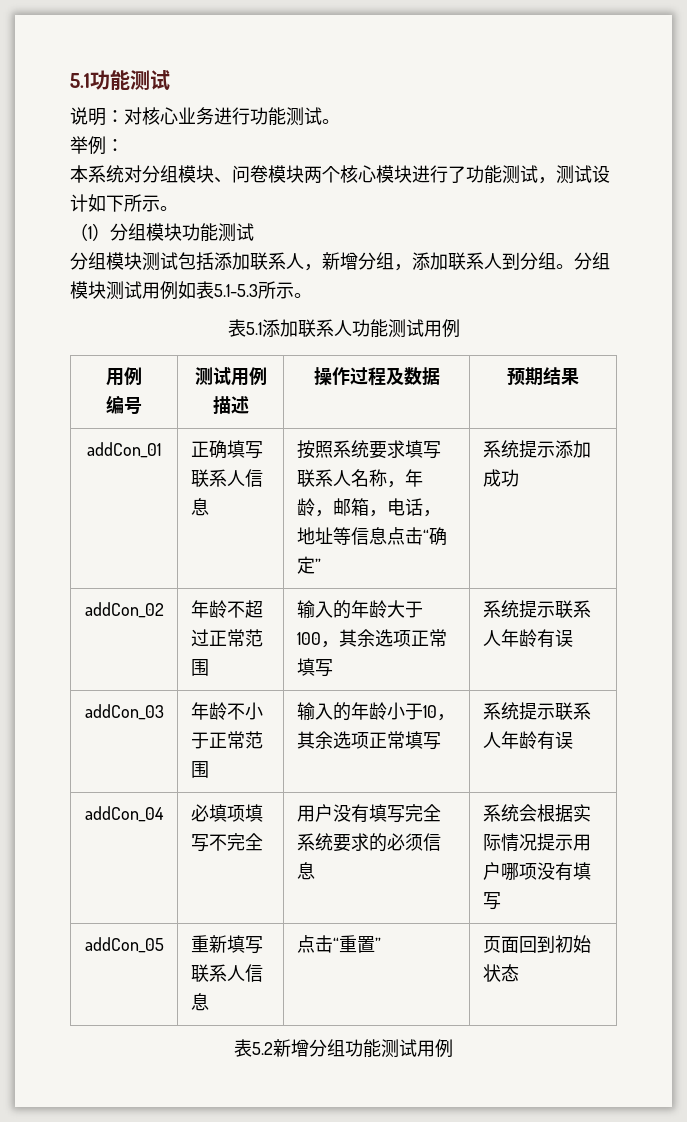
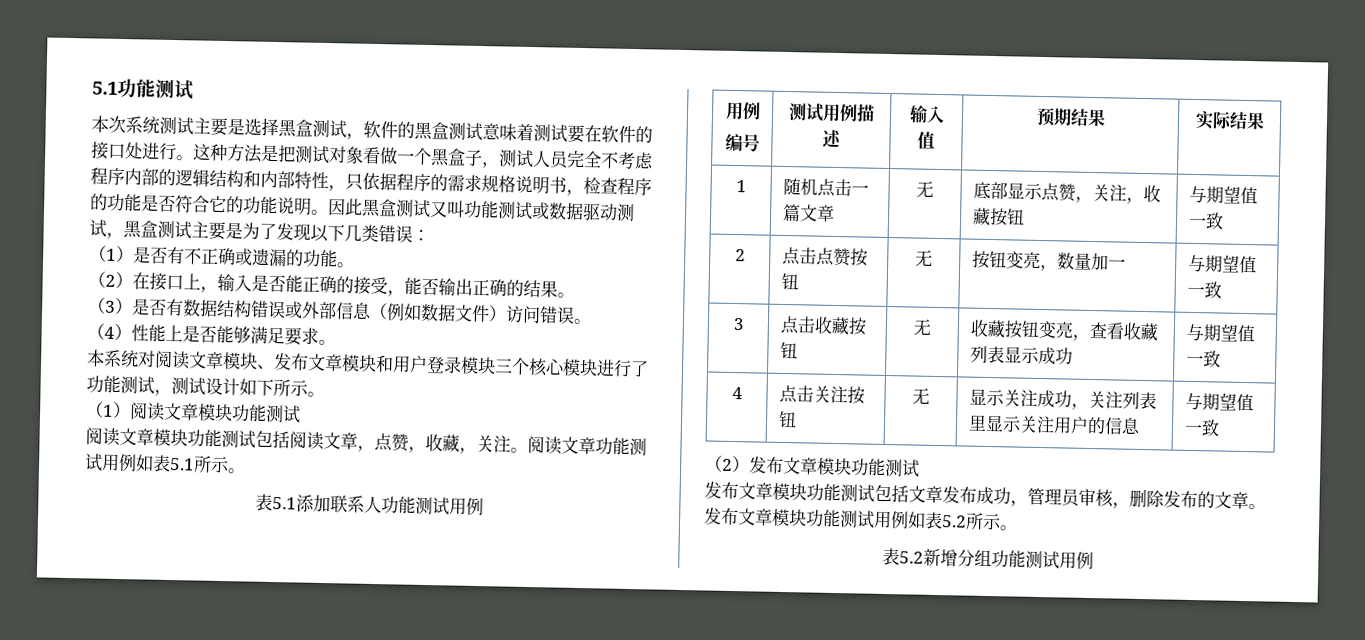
- 说明：对核心业务进行功能测试。
- 举例：
- 本系统对分组模块、问卷模块两个核心模块进行了功能测试，测试设计如下所示。
+ 本次系统测试主要是选择黑盒测试，软件的黑盒测试意味着测试要在软件的接口处进行。这种方法是把测试对象看做一个黑盒子，测试人员完全不考虑程序内部的逻辑结构和内部特性，只依据程序的需求规格说明书，检查程序的功能是否符合它的功能说明。因此黑盒测试又叫功能测试或数据驱动测试，黑盒测试主要是为了发现以下几类错误：
+ （1）是否有不正确或遗漏的功能。
+ （2）在接口上，输入是否能正确的接受，能否输出正确的结果。
+ （3）是否有数据结构错误或外部信息（例如数据文件）访问错误。
+ （4）性能上是否能够满足要求。
+ 本系统对阅读文章模块、发布文章模块和用户登录模块三个核心模块进行了功能测试，测试设计如下所示。
- （1）分组模块功能测试
- 分组模块测试包括添加联系人，新增分组，添加联系人到分组。分组模块测试用例如表5.1-5.3所示。
+ （1）阅读文章模块功能测试
+ 阅读文章模块功能测试包括阅读文章，点赞，收藏，关注。阅读文章功能测试用例如表5.1所示。
  表5.1添加联系人功能测试用例
  用例
- 编号 | 测试用例描述 | 操作过程及数据 | 预期结果
- addCon_01 | 正确填写联系人信息 | 按照系统要求填写联系人名称，年龄，邮箱，电话，地址等信息点击“确定” | 系统提示添加成功
- addCon_02 | 年龄不超过正常范围 | 输入的年龄大于100，其余选项正常填写 | 系统提示联系人年龄有误
- addCon_03 | 年龄不小于正常范围 | 输入的年龄小于10，其余选项正常填写 | 系统提示联系人年龄有误
- addCon_04 | 必填项填写不完全 | 用户没有填写完全系统要求的必须信息 | 系统会根据实际情况提示用户哪项没有填写
- addCon_05 | 重新填写联系人信息 | 点击“重置” | 页面回到初始状态
+ 编号 | 测试用例描述 | 输入值 | 预期结果 | 实际结果
+ 1 | 随机点击一篇文章 | 无 | 底部显示点赞，关注，收藏按钮 | 与期望值一致
+ 2 | 点击点赞按钮 | 无 | 按钮变亮，数量加一 | 与期望值一致
+ 3 | 点击收藏按钮 | 无 | 收藏按钮变亮，查看收藏列表显示成功 | 与期望值一致
+ 4 | 点击关注按钮 | 无 | 显示关注成功，关注列表里显示关注用户的信息 | 与期望值一致
+ （2）发布文章模块功能测试
+ 发布文章模块功能测试包括文章发布成功，管理员审核，删除发布的文章。发布文章模块功能测试用例如表5.2所示。

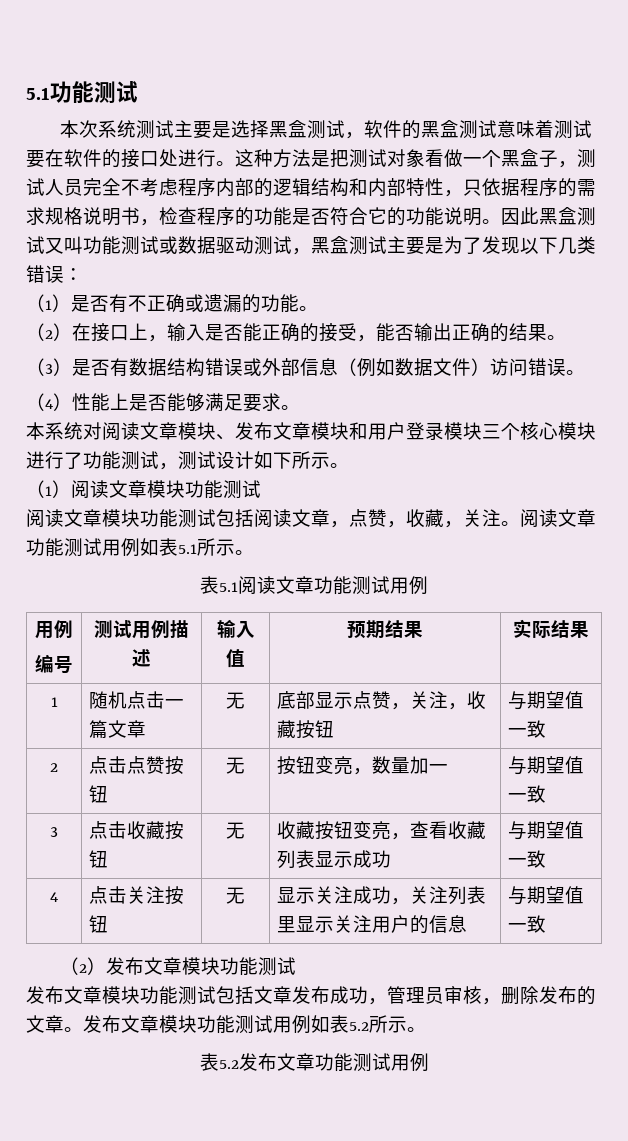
- 表5.1添加联系人功能测试用例
+ 表5.1阅读文章功能测试用例
- 表5.2新增分组功能测试用例
+ 表5.2发布文章功能测试用例

